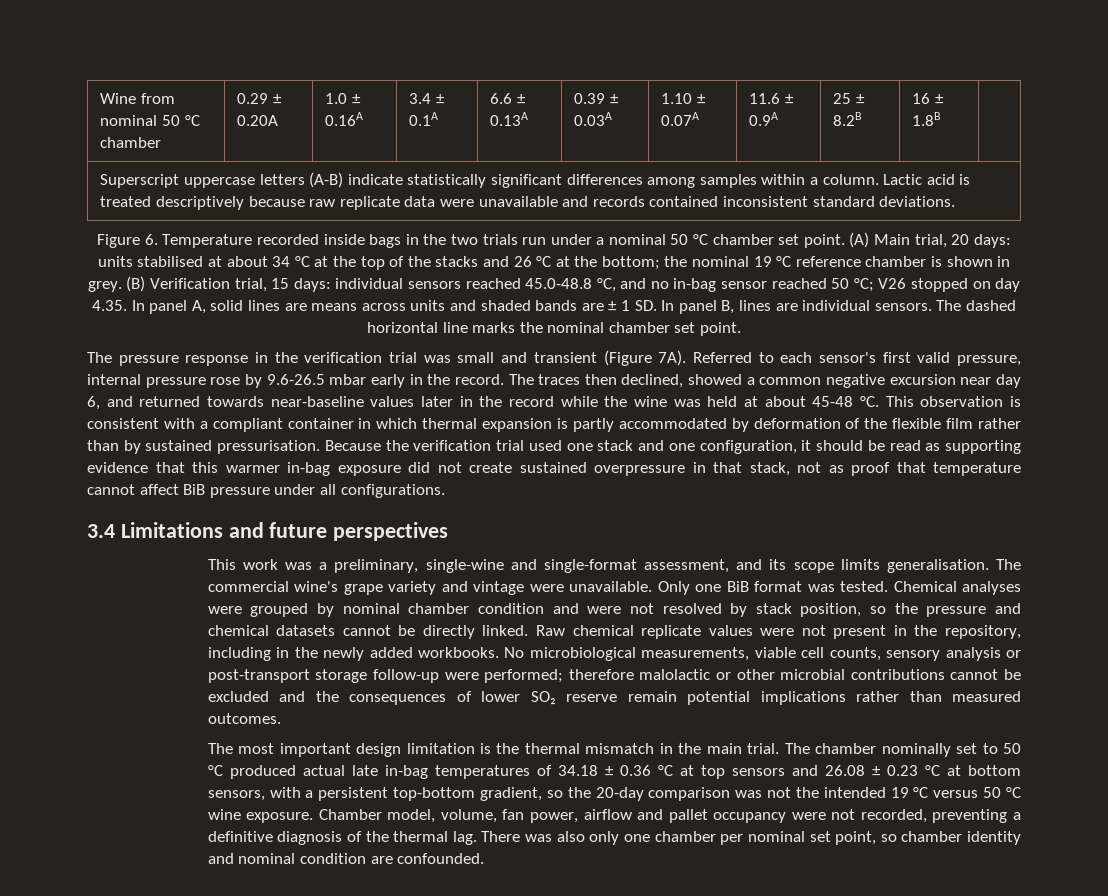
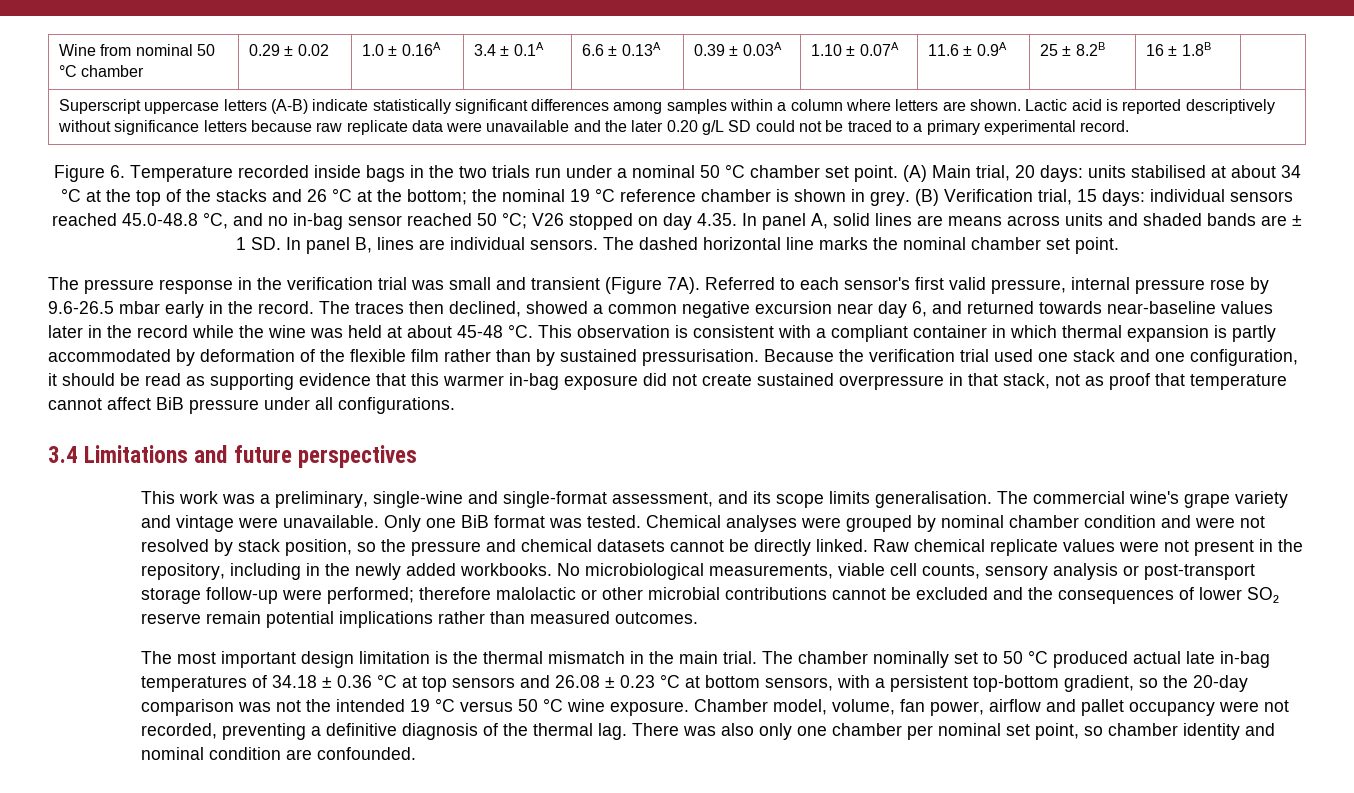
- Wine from nominal 50 °C chamber | 0.29 ± 0.20A | 1.0 ± 0.16A | 3.4 ± 0.1A | 6.6 ± 0.13A | 0.39 ± 0.03A | 1.10 ± 0.07A | 11.6 ± 0.9A | 25 ± 8.2B | 16 ± 1.8B |
+ Wine from nominal 50 °C chamber | 0.29 ± 0.02 | 1.0 ± 0.16A | 3.4 ± 0.1A | 6.6 ± 0.13A | 0.39 ± 0.03A | 1.10 ± 0.07A | 11.6 ± 0.9A | 25 ± 8.2B | 16 ± 1.8B |
- Superscript uppercase letters (A-B) indicate statistically significant differences among samples within a column. Lactic acid is treated descriptively because raw replicate data were unavailable and records contained inconsistent standard deviations.
+ Superscript uppercase letters (A-B) indicate statistically significant differences among samples within a column where letters are shown. Lactic acid is reported descriptively without significance letters because raw replicate data were unavailable and the later 0.20 g/L SD could not be traced to a primary experimental record.

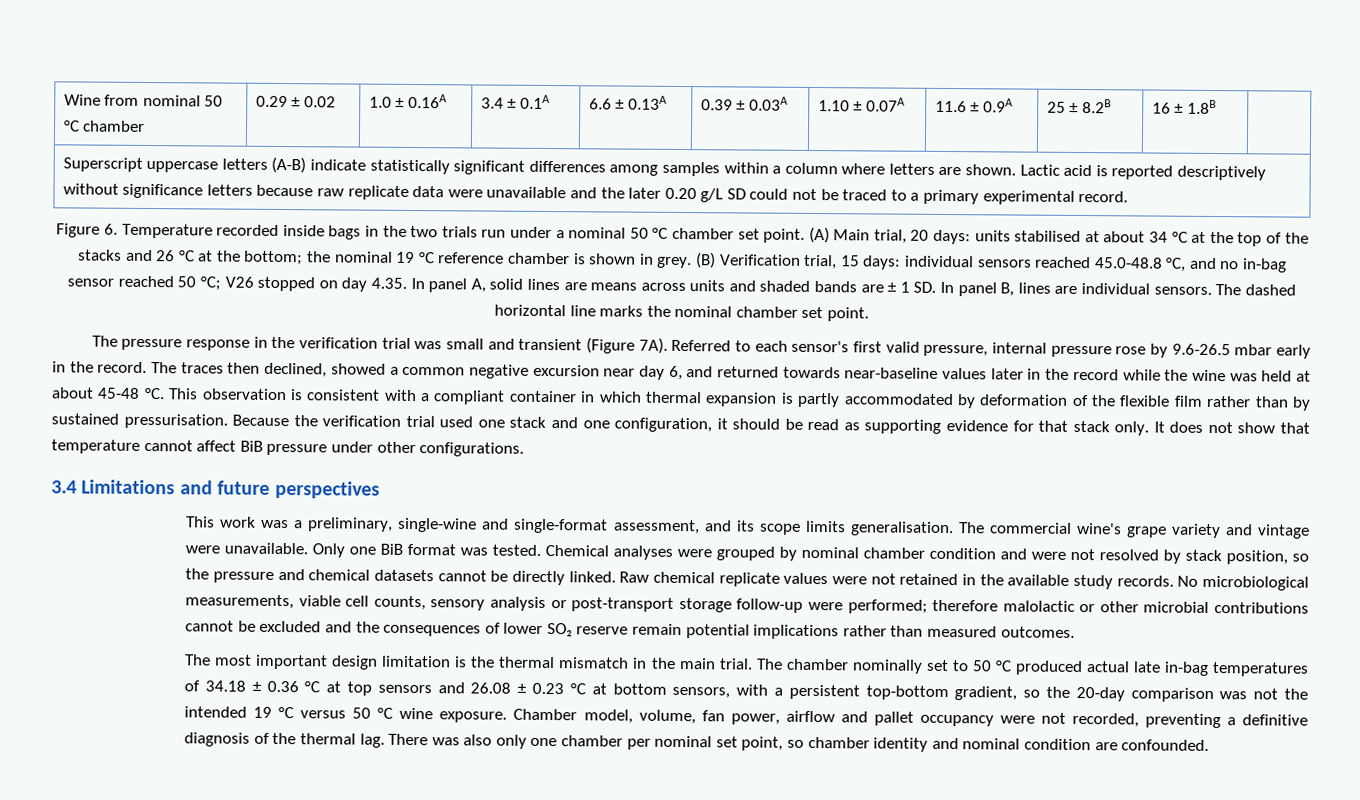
- Because the verification trial used one stack and one configuration, it should be read as supporting evidence that this warmer in-bag exposure did not create sustained overpressure in that stack, not as proof that temperature cannot affect BiB pressure under all configurations.
+ Because the verification trial used one stack and one configuration, it should be read as supporting evidence for that stack only. It does not show that temperature cannot affect BiB pressure under other configurations.
- Raw chemical replicate values were not present in the repository, including in the newly added workbooks.
+ Raw chemical replicate values were not retained in the available study records.

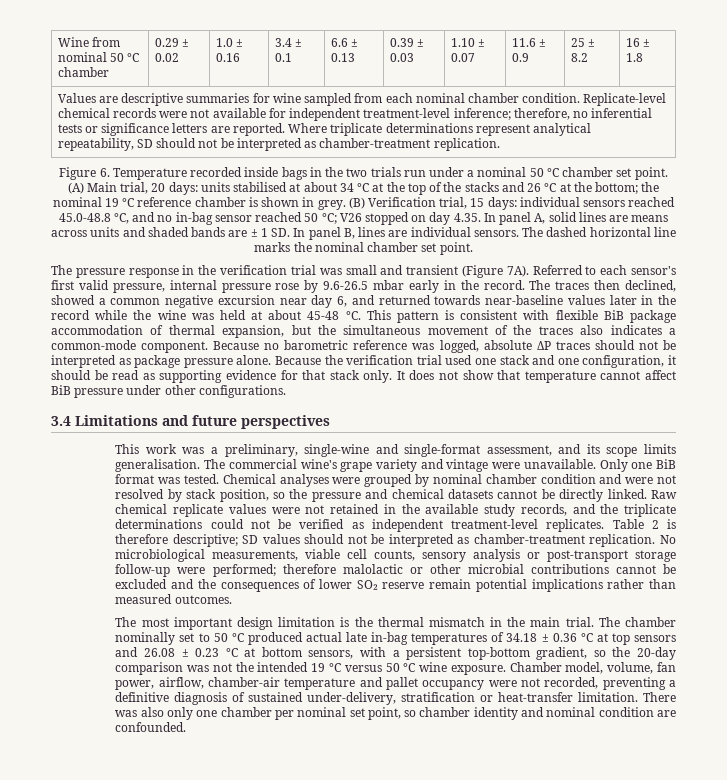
- Wine from nominal 50 °C chamber | 0.29 ± 0.02 | 1.0 ± 0.16A | 3.4 ± 0.1A | 6.6 ± 0.13A | 0.39 ± 0.03A | 1.10 ± 0.07A | 11.6 ± 0.9A | 25 ± 8.2B | 16 ± 1.8B |
- Superscript uppercase letters (A-B) indicate statistically significant differences among samples within a column where letters are shown. Lactic acid is reported descriptively without significance letters because raw replicate data were unavailable and the later 0.20 g/L SD could not be traced to a primary experimental record.
+ Wine from nominal 50 °C chamber | 0.29 ± 0.02 | 1.0 ± 0.16 | 3.4 ± 0.1 | 6.6 ± 0.13 | 0.39 ± 0.03 | 1.10 ± 0.07 | 11.6 ± 0.9 | 25 ± 8.2 | 16 ± 1.8
+ Values are descriptive summaries for wine sampled from each nominal chamber condition. Replicate-level chemical records were not available for independent treatment-level inference; therefore, no inferential tests or significance letters are reported. Where triplicate determinations represent analytical repeatability, SD should not be interpreted as chamber-treatment replication.
- This observation is consistent with a compliant container in which thermal expansion is partly accommodated by deformation of the flexible film rather than by sustained pressurisation.
+ This pattern is consistent with flexible BiB package accommodation of thermal expansion, but the simultaneous movement of the traces also indicates a common-mode component. Because no barometric reference was logged, absolute ΔP traces should not be interpreted as package pressure alone.
- Raw chemical replicate values were not retained in the available study records.
+ Raw chemical replicate values were not retained in the available study records, and the triplicate determinations could not be verified as independent treatment-level replicates. Table 2 is therefore descriptive; SD values should not be interpreted as chamber-treatment replication.
- Chamber model, volume, fan power, airflow and pallet occupancy were not recorded, preventing a definitive diagnosis of the thermal lag.
+ Chamber model, volume, fan power, airflow, chamber-air temperature and pallet occupancy were not recorded, preventing a definitive diagnosis of sustained under-delivery, stratification or heat-transfer limitation.

